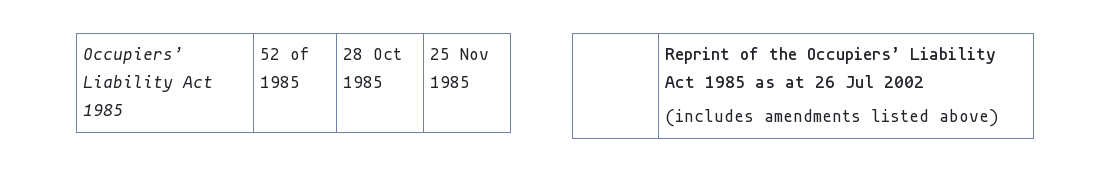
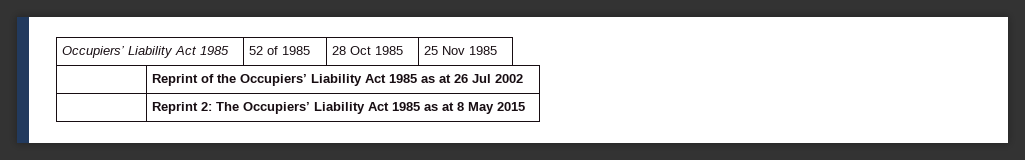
  | Reprint of the Occupiers’ Liability Act 1985 as at 26 Jul 2002
- (includes amendments listed above)
+ | Reprint 2: The Occupiers’ Liability Act 1985 as at 8 May 2015

